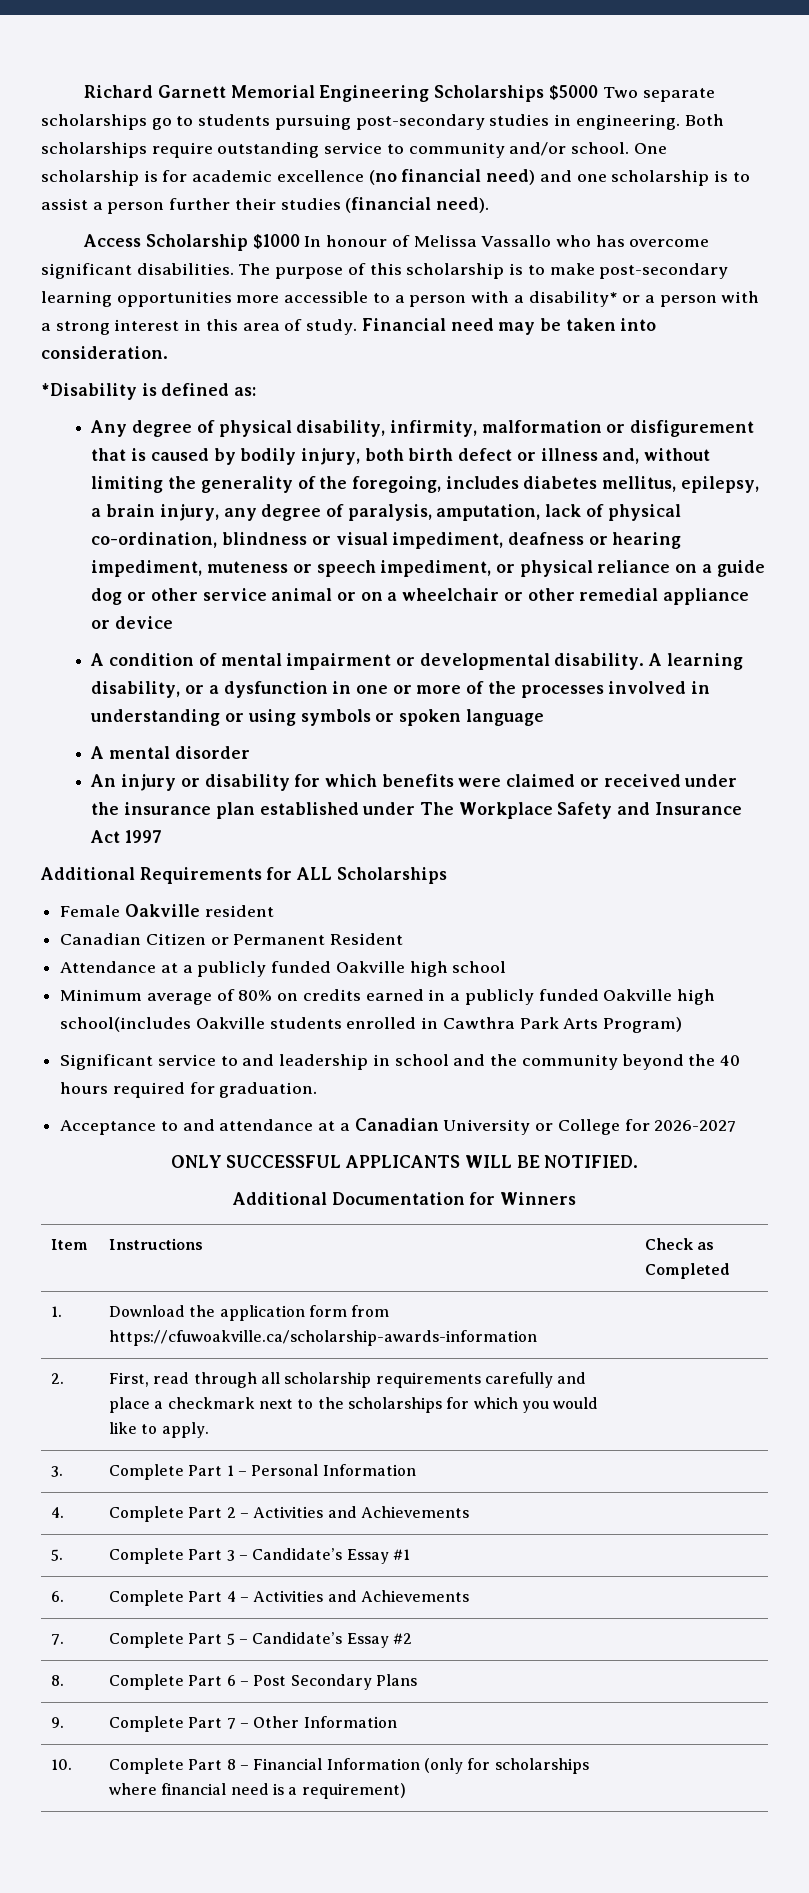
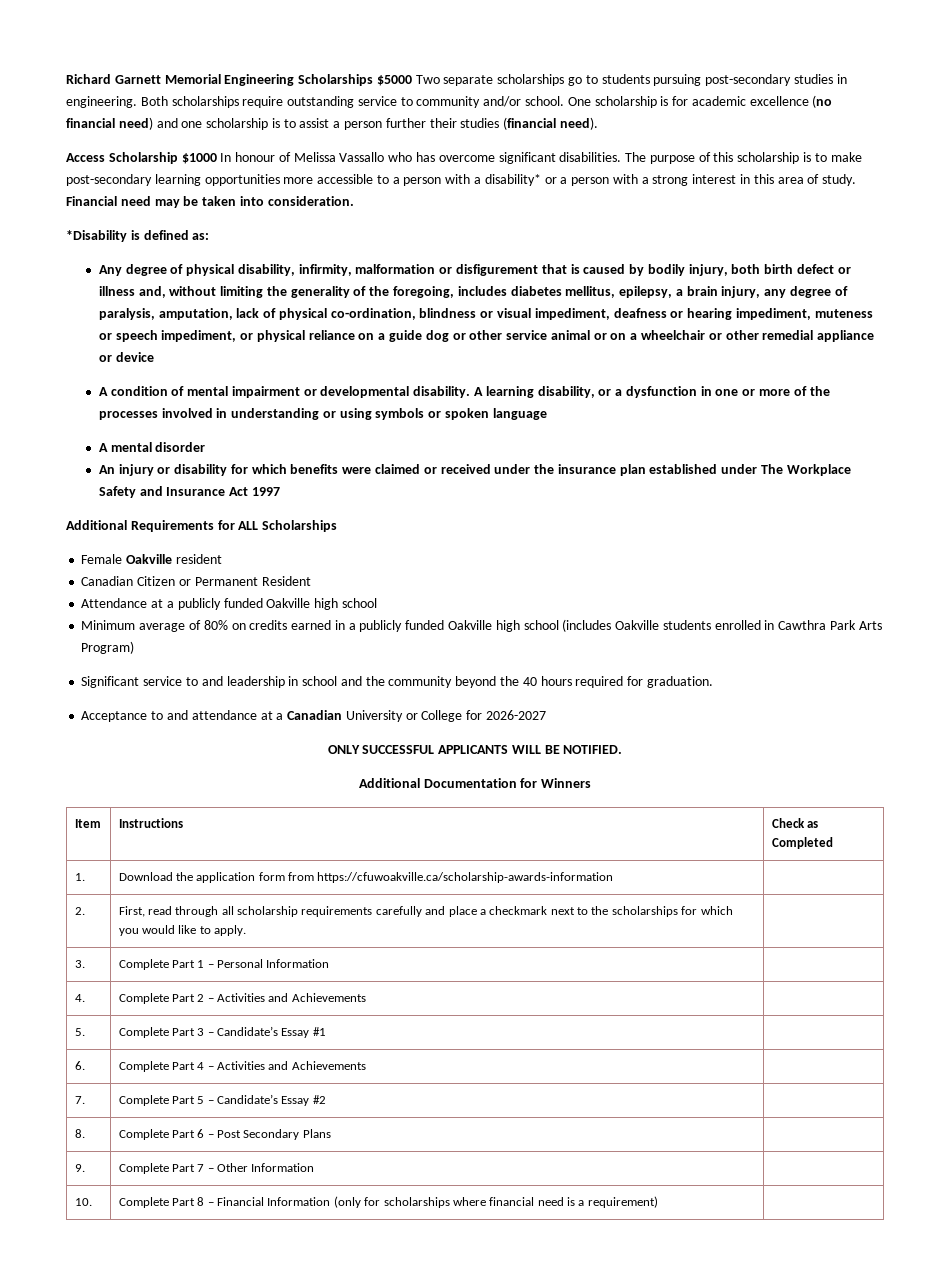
- Minimum average of 80% on credits earned in a publicly funded Oakville high school(includes Oakville students enrolled in Cawthra Park Arts Program)
+ Minimum average of 80% on credits earned in a publicly funded Oakville high school (includes Oakville students enrolled in Cawthra Park Arts Program)

